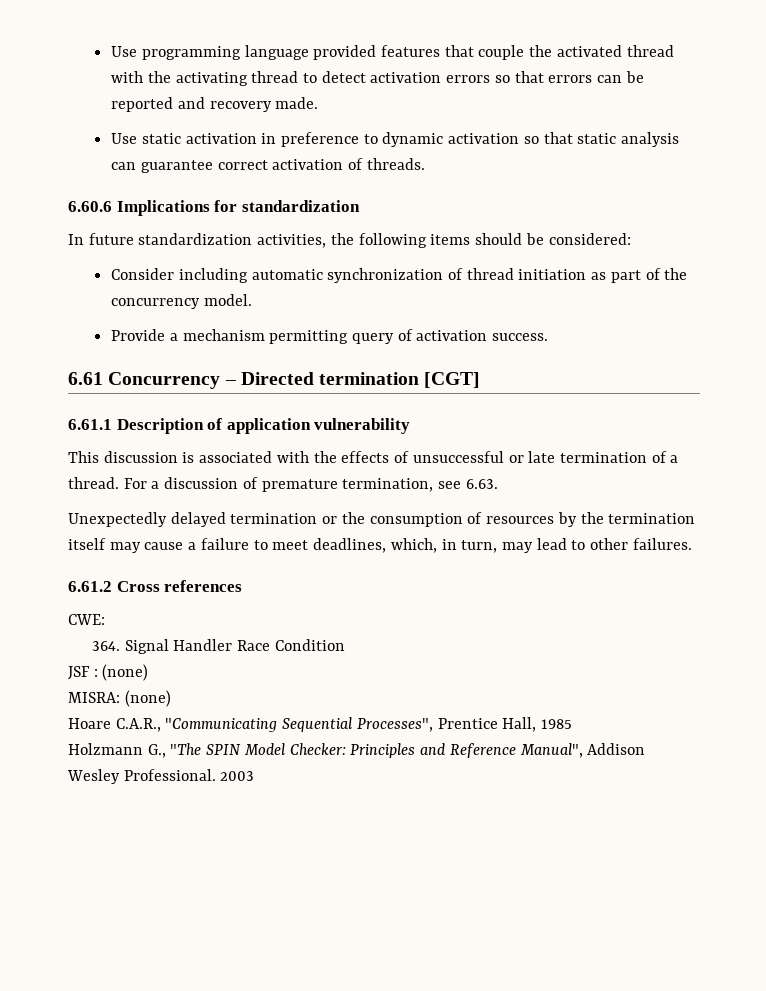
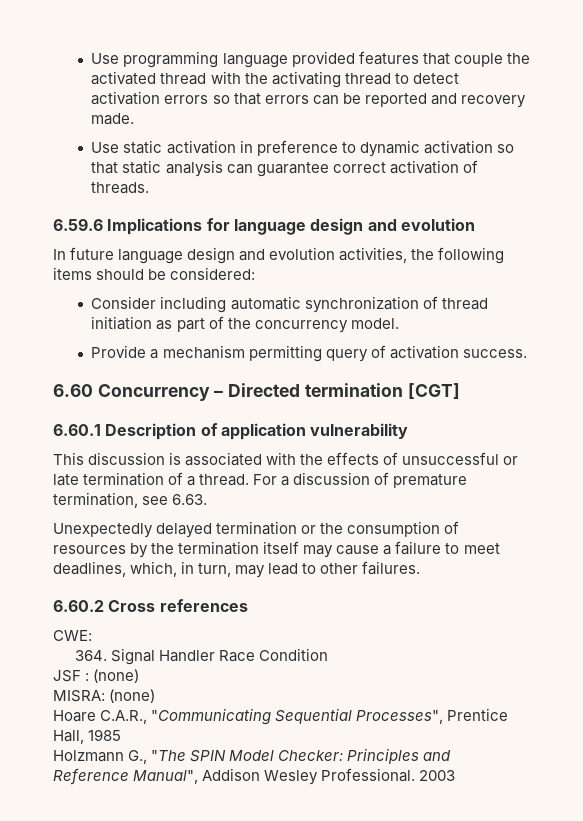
- 6.60.6 Implications for standardization
- In future standardization activities, the following items should be considered:
+ 6.59.6 Implications for language design and evolution
+ In future language design and evolution activities, the following items should be considered:
- 6.61 Concurrency – Directed termination [CGT]
+ 6.60 Concurrency – Directed termination [CGT]
- 6.61.1 Description of application vulnerability
+ 6.60.1 Description of application vulnerability
- 6.61.2 Cross references
+ 6.60.2 Cross references

